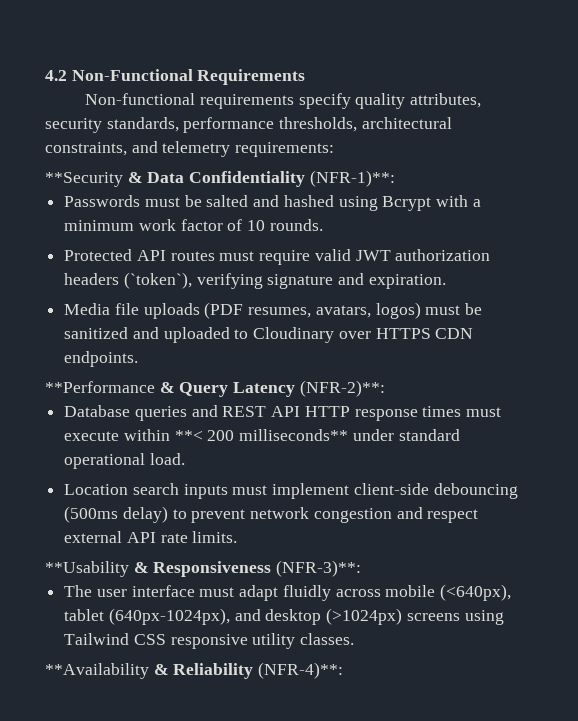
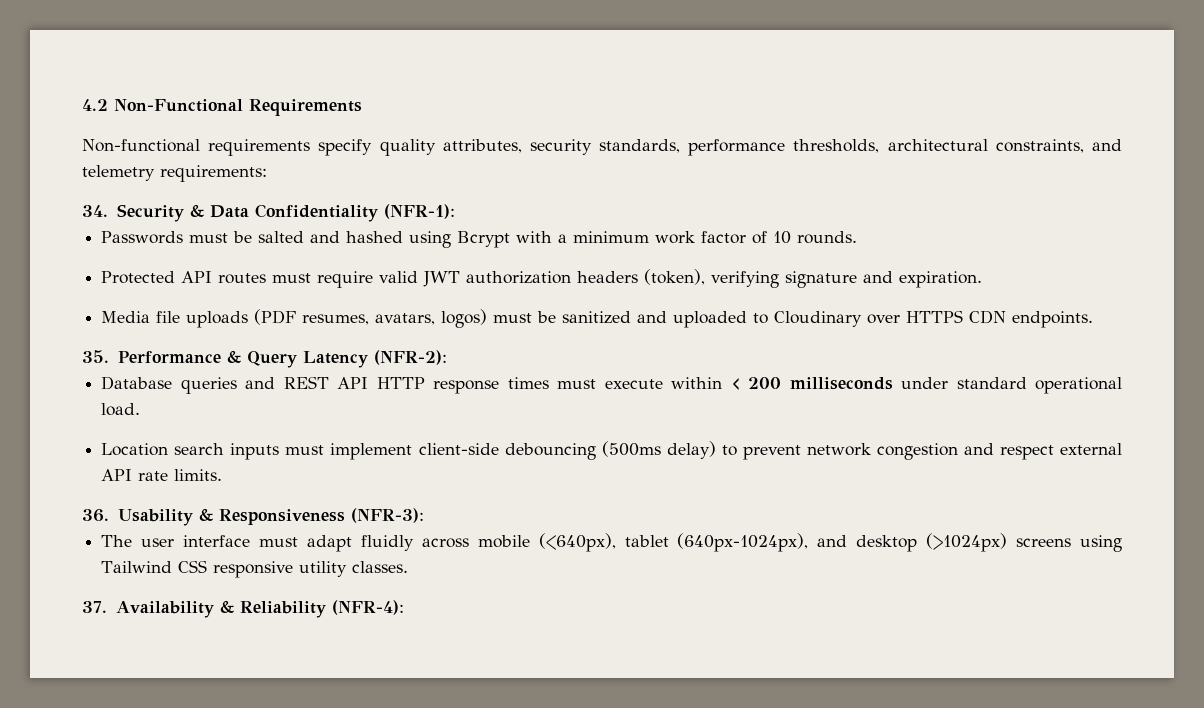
- **Security & Data Confidentiality (NFR-1)**:
+ 34. Security & Data Confidentiality (NFR-1):
- Protected API routes must require valid JWT authorization headers (`token`), verifying signature and expiration.
+ Protected API routes must require valid JWT authorization headers (token), verifying signature and expiration.
- **Performance & Query Latency (NFR-2)**:
+ 35. Performance & Query Latency (NFR-2):
- Database queries and REST API HTTP response times must execute within **< 200 milliseconds** under standard operational load.
+ Database queries and REST API HTTP response times must execute within < 200 milliseconds under standard operational load.
- **Usability & Responsiveness (NFR-3)**:
+ 36. Usability & Responsiveness (NFR-3):
- **Availability & Reliability (NFR-4)**:
+ 37. Availability & Reliability (NFR-4):

